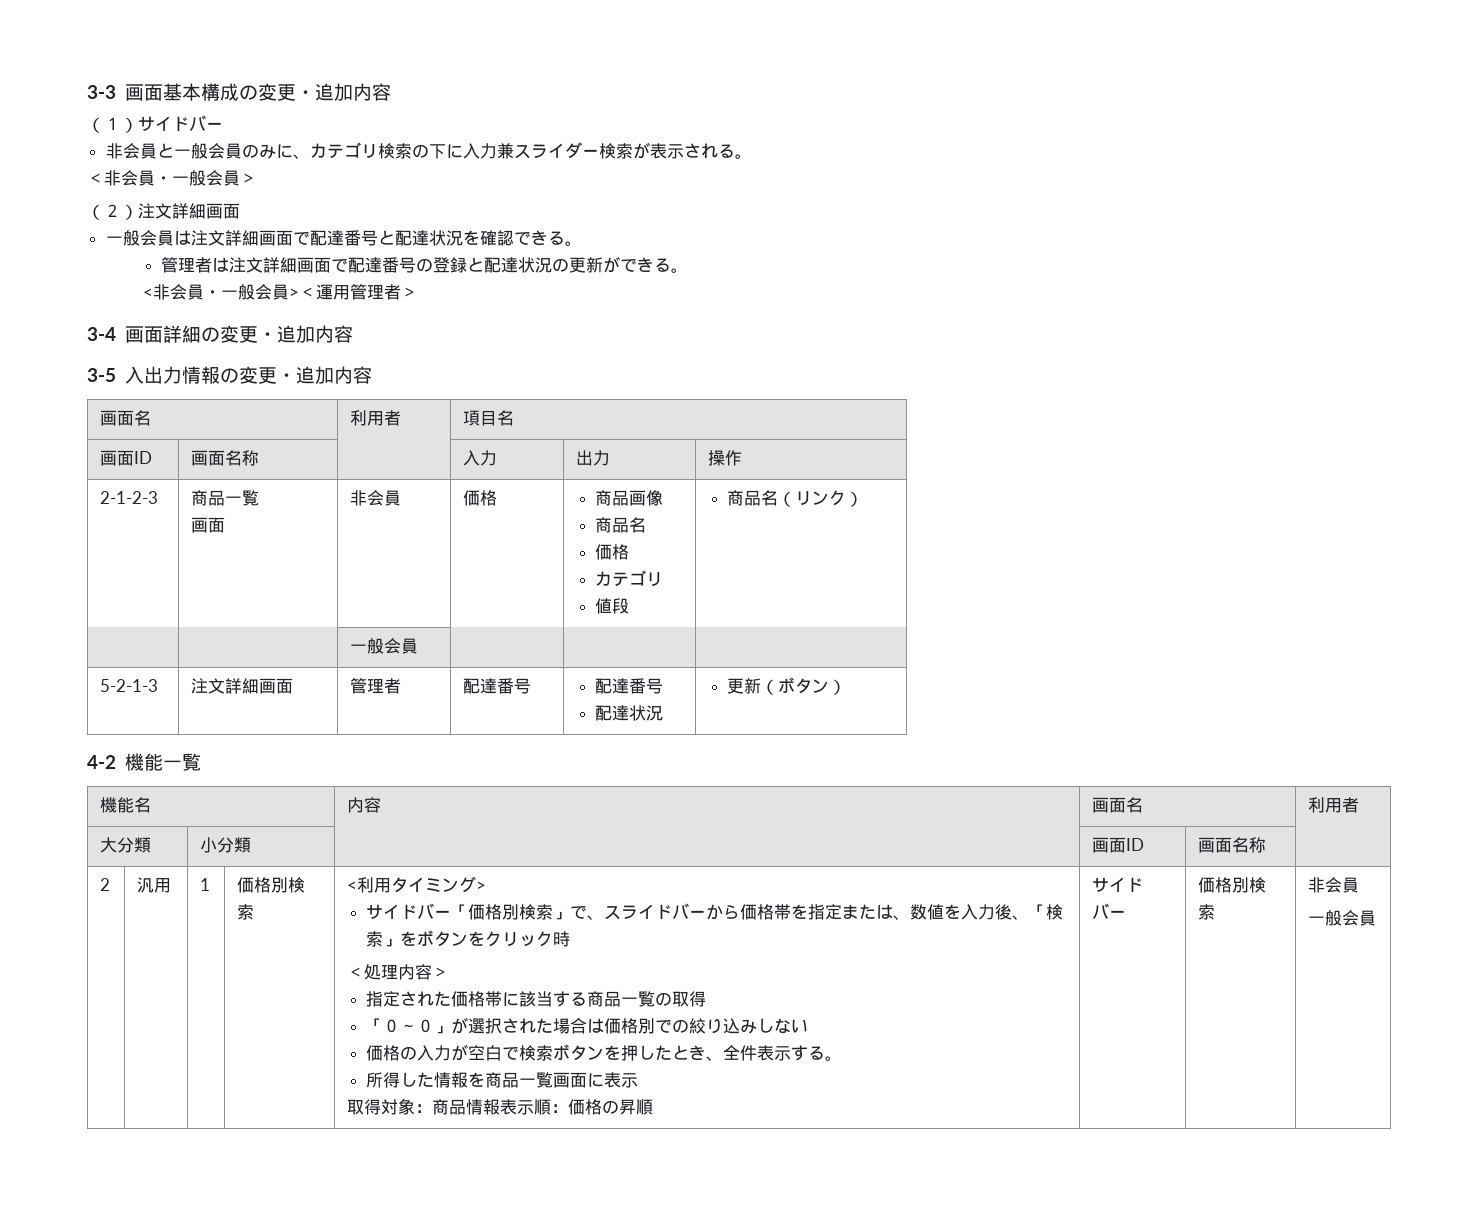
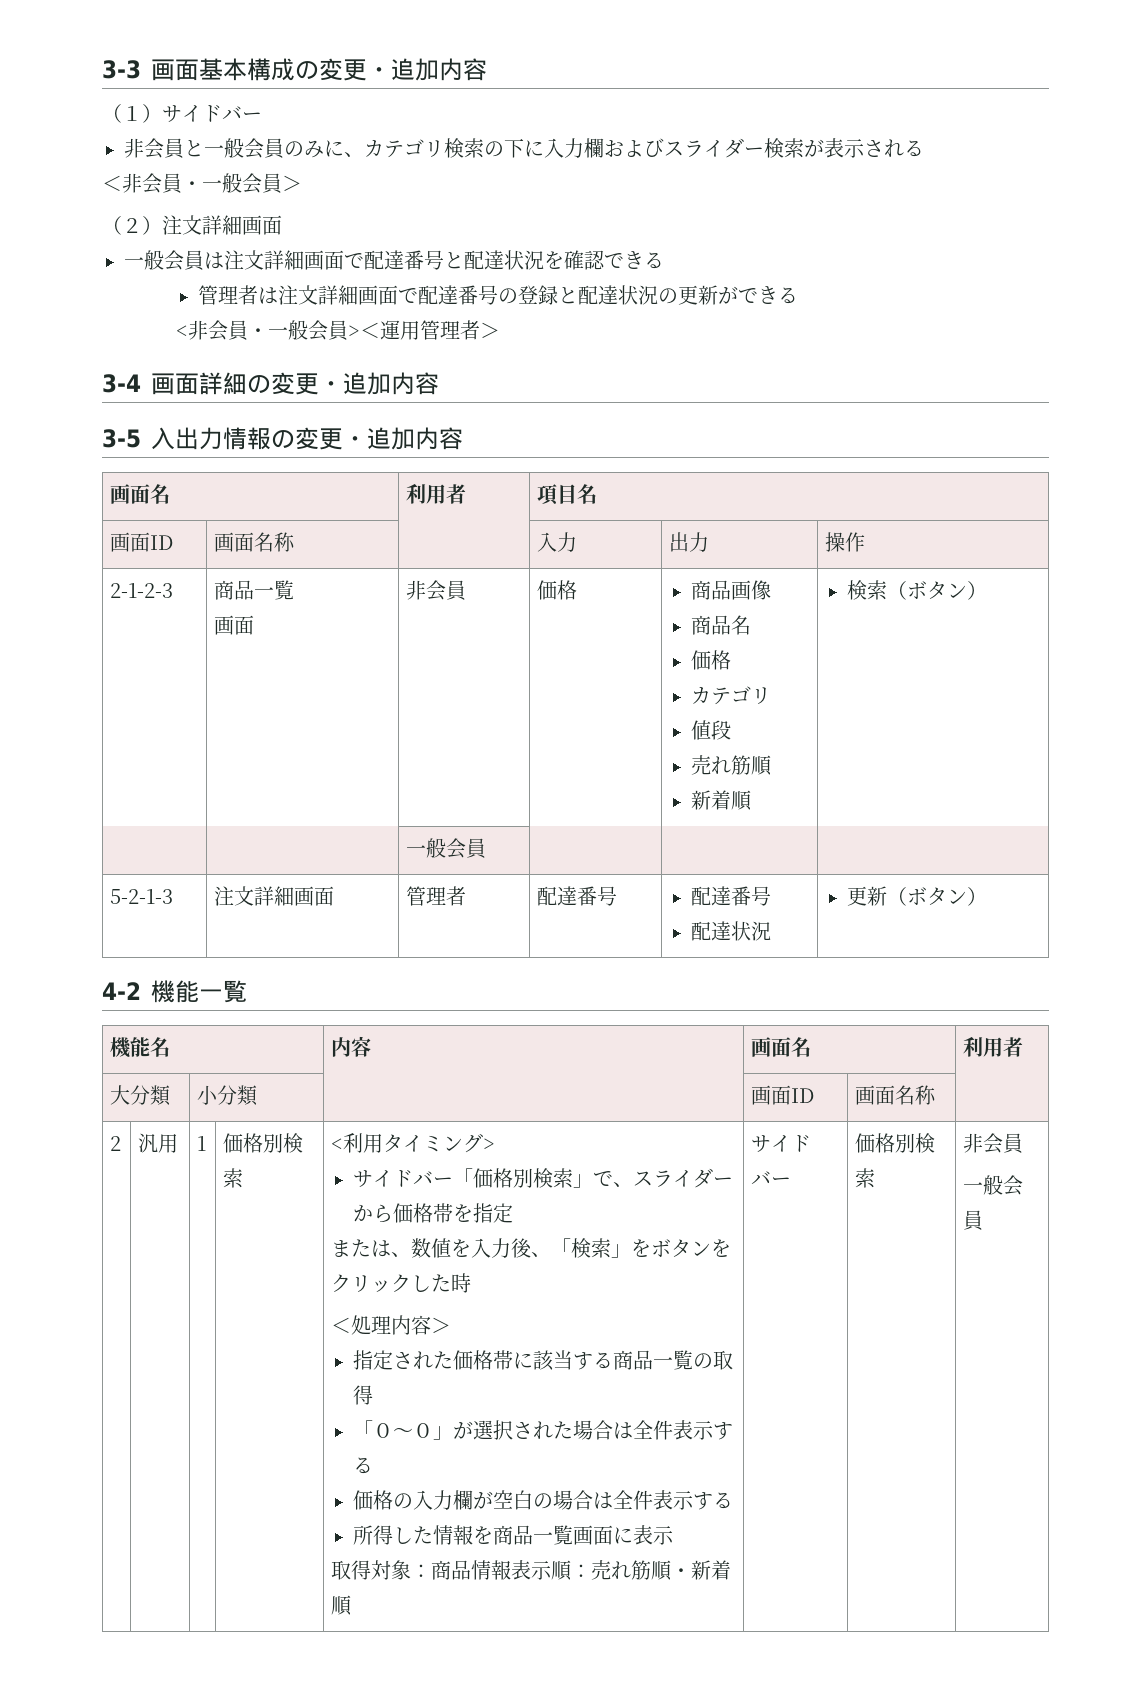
- 非会員と一般会員のみに、カテゴリ検索の下に入力兼スライダー検索が表示される。
+ 非会員と一般会員のみに、カテゴリ検索の下に入力欄およびスライダー検索が表示される
- 一般会員は注文詳細画面で配達番号と配達状況を確認できる。
+ 一般会員は注文詳細画面で配達番号と配達状況を確認できる
- 管理者は注文詳細画面で配達番号の登録と配達状況の更新ができる。
+ 管理者は注文詳細画面で配達番号の登録と配達状況の更新ができる
  2-1-2-3 | 商品一覧
  画面 | 非会員 | 価格 | 商品画像
  商品名
  価格
  カテゴリ
- 値段 | 商品名（リンク）
+ 値段
+ 売れ筋順
+ 新着順 | 検索（ボタン）
- サイドバー「価格別検索」で、スライドバーから価格帯を指定または、数値を入力後、「検索」をボタンをクリック時
+ サイドバー「価格別検索」で、スライダーから価格帯を指定
+ または、数値を入力後、「検索」をボタンをクリックした時
- 「０～０」が選択された場合は価格別での絞り込みしない
- 価格の入力が空白で検索ボタンを押したとき、全件表示する。
+ 「０～０」が選択された場合は全件表示する
+ 価格の入力欄が空白の場合は全件表示する
- 取得対象：商品情報表示順：価格の昇順
+ 取得対象：商品情報表示順：売れ筋順・新着順

